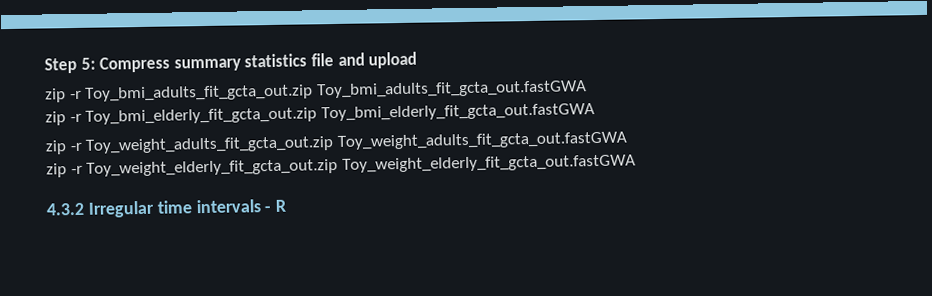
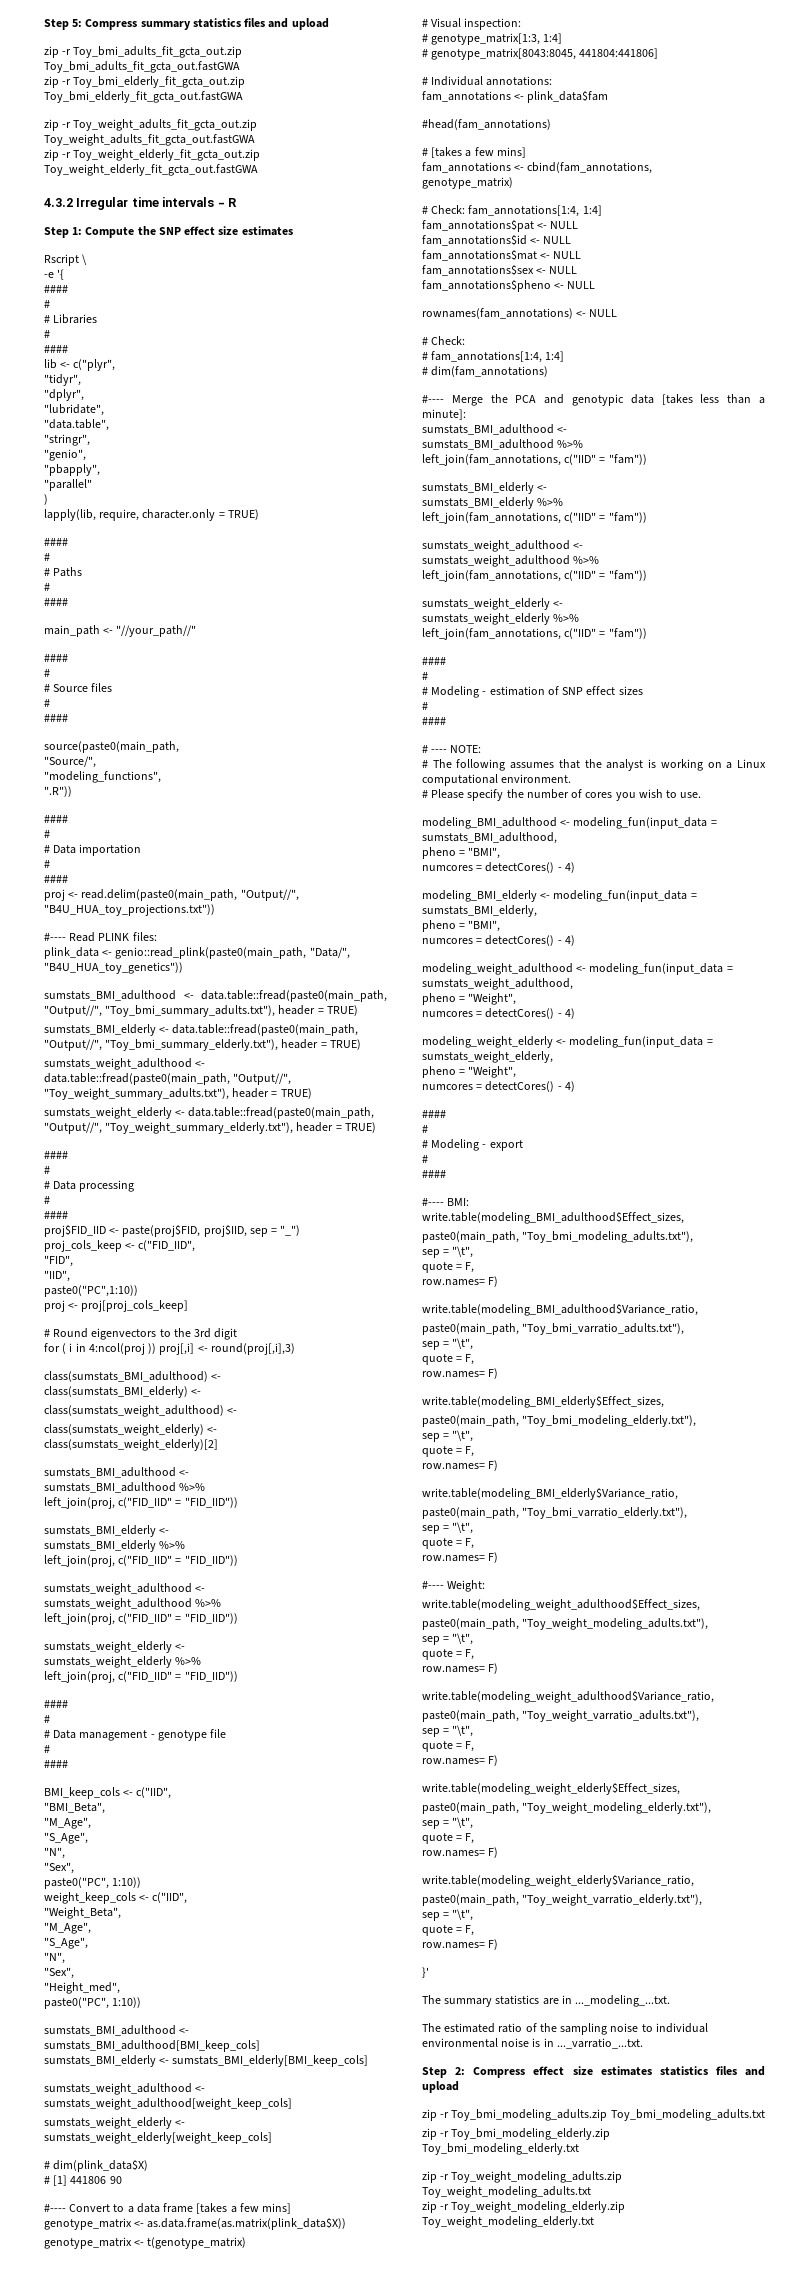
- Step 5: Compress summary statistics file and upload
+ Step 5: Compress summary statistics files and upload
+ Step 1: Compute the SNP effect size estimates
+ Rscript \
+ -e '{
+ ####
+ #
+ # Libraries
+ #
+ ####
+ lib <- c("plyr",
+ "tidyr",
+ "dplyr",
+ "lubridate",
+ "data.table",
+ "stringr",
+ "genio",
+ "pbapply",
+ "parallel"
+ )
+ lapply(lib, require, character.only = TRUE)
+ ####
+ #
+ # Paths
+ #
+ ####
+ main_path <- "//your_path//"
+ ####
+ #
+ # Source files
+ #
+ ####
+ source(paste0(main_path,
+ "Source/",
+ "modeling_functions",
+ ".R"))
+ ####
+ #
+ # Data importation
+ #
+ ####
+ proj <- read.delim(paste0(main_path, "Output//", "B4U_HUA_toy_projections.txt"))
+ #---- Read PLINK files:
+ plink_data <- genio::read_plink(paste0(main_path, "Data/", "B4U_HUA_toy_genetics"))
+ sumstats_BMI_adulthood <- data.table::fread(paste0(main_path, "Output//", "Toy_bmi_summary_adults.txt"), header = TRUE)
+ sumstats_BMI_elderly <- data.table::fread(paste0(main_path, "Output//", "Toy_bmi_summary_elderly.txt"), header = TRUE)
+ sumstats_weight_adulthood <- data.table::fread(paste0(main_path, "Output//", "Toy_weight_summary_adults.txt"), header = TRUE)
+ sumstats_weight_elderly <- data.table::fread(paste0(main_path, "Output//", "Toy_weight_summary_elderly.txt"), header = TRUE)
+ ####
+ #
+ # Data processing
+ #
+ ####
+ proj$FID_IID <- paste(proj$FID, proj$IID, sep = "_")
+ proj_cols_keep <- c("FID_IID",
+ "FID",
+ "IID",
+ paste0("PC",1:10))
+ proj <- proj[proj_cols_keep]
+ # Round eigenvectors to the 3rd digit
+ for ( i in 4:ncol(proj )) proj[,i] <- round(proj[,i],3)
+ class(sumstats_BMI_adulthood) <-
+ class(sumstats_BMI_elderly) <-
+ class(sumstats_weight_adulthood) <-
+ class(sumstats_weight_elderly) <- class(sumstats_weight_elderly)[2]
+ sumstats_BMI_adulthood <-
+ sumstats_BMI_adulthood %>%
+ left_join(proj, c("FID_IID" = "FID_IID"))
+ sumstats_BMI_elderly <-
+ sumstats_BMI_elderly %>%
+ left_join(proj, c("FID_IID" = "FID_IID"))
+ sumstats_weight_adulthood <-
+ sumstats_weight_adulthood %>%
+ left_join(proj, c("FID_IID" = "FID_IID"))
+ sumstats_weight_elderly <-
+ sumstats_weight_elderly %>%
+ left_join(proj, c("FID_IID" = "FID_IID"))
+ ####
+ #
+ # Data management - genotype file
+ #
+ ####
+ BMI_keep_cols <- c("IID",
+ "BMI_Beta",
+ "M_Age",
+ "S_Age",
+ "N",
+ "Sex",
+ paste0("PC", 1:10))
+ weight_keep_cols <- c("IID",
+ "Weight_Beta",
+ "M_Age",
+ "S_Age",
+ "N",
+ "Sex",
+ "Height_med",
+ paste0("PC", 1:10))
+ sumstats_BMI_adulthood <- sumstats_BMI_adulthood[BMI_keep_cols]
+ sumstats_BMI_elderly <- sumstats_BMI_elderly[BMI_keep_cols]
+ sumstats_weight_adulthood <- sumstats_weight_adulthood[weight_keep_cols]
+ sumstats_weight_elderly <- sumstats_weight_elderly[weight_keep_cols]
+ # dim(plink_data$X)
+ # [1] 441806 90
+ #---- Convert to a data frame [takes a few mins]
+ genotype_matrix <- as.data.frame(as.matrix(plink_data$X))
+ genotype_matrix <- t(genotype_matrix)
+ # Visual inspection:
+ # genotype_matrix[1:3, 1:4]
+ # genotype_matrix[8043:8045, 441804:441806]
+ # Individual annotations:
+ fam_annotations <- plink_data$fam
+ #head(fam_annotations)
+ # [takes a few mins]
+ fam_annotations <- cbind(fam_annotations,
+ genotype_matrix)
+ # Check: fam_annotations[1:4, 1:4]
+ fam_annotations$pat <- NULL
+ fam_annotations$id <- NULL
+ fam_annotations$mat <- NULL
+ fam_annotations$sex <- NULL
+ fam_annotations$pheno <- NULL
+ rownames(fam_annotations) <- NULL
+ # Check:
+ # fam_annotations[1:4, 1:4]
+ # dim(fam_annotations)
+ #---- Merge the PCA and genotypic data [takes less than a minute]:
+ sumstats_BMI_adulthood <-
+ sumstats_BMI_adulthood %>%
+ left_join(fam_annotations, c("IID" = "fam"))
+ sumstats_BMI_elderly <-
+ sumstats_BMI_elderly %>%
+ left_join(fam_annotations, c("IID" = "fam"))
+ sumstats_weight_adulthood <-
+ sumstats_weight_adulthood %>%
+ left_join(fam_annotations, c("IID" = "fam"))
+ sumstats_weight_elderly <-
+ sumstats_weight_elderly %>%
+ left_join(fam_annotations, c("IID" = "fam"))
+ ####
+ #
+ # Modeling - estimation of SNP effect sizes
+ #
+ ####
+ # ---- NOTE:
+ # The following assumes that the analyst is working on a Linux computational environment.
+ # Please specify the number of cores you wish to use.
+ modeling_BMI_adulthood <- modeling_fun(input_data = sumstats_BMI_adulthood,
+ pheno = "BMI",
+ numcores = detectCores() - 4)
+ modeling_BMI_elderly <- modeling_fun(input_data = sumstats_BMI_elderly,
+ pheno = "BMI",
+ numcores = detectCores() - 4)
+ modeling_weight_adulthood <- modeling_fun(input_data = sumstats_weight_adulthood,
+ pheno = "Weight",
+ numcores = detectCores() - 4)
+ modeling_weight_elderly <- modeling_fun(input_data = sumstats_weight_elderly,
+ pheno = "Weight",
+ numcores = detectCores() - 4)
+ ####
+ #
+ # Modeling - export
+ #
+ ####
+ #---- BMI:
+ write.table(modeling_BMI_adulthood$Effect_sizes,
+ paste0(main_path, "Toy_bmi_modeling_adults.txt"),
+ sep = "\t",
+ quote = F,
+ row.names= F)
+ write.table(modeling_BMI_adulthood$Variance_ratio,
+ paste0(main_path, "Toy_bmi_varratio_adults.txt"),
+ sep = "\t",
+ quote = F,
+ row.names= F)
+ write.table(modeling_BMI_elderly$Effect_sizes,
+ paste0(main_path, "Toy_bmi_modeling_elderly.txt"),
+ sep = "\t",
+ quote = F,
+ row.names= F)
+ write.table(modeling_BMI_elderly$Variance_ratio,
+ paste0(main_path, "Toy_bmi_varratio_elderly.txt"),
+ sep = "\t",
+ quote = F,
+ row.names= F)
+ #---- Weight:
+ write.table(modeling_weight_adulthood$Effect_sizes,
+ paste0(main_path, "Toy_weight_modeling_adults.txt"),
+ sep = "\t",
+ quote = F,
+ row.names= F)
+ write.table(modeling_weight_adulthood$Variance_ratio,
+ paste0(main_path, "Toy_weight_varratio_adults.txt"),
+ sep = "\t",
+ quote = F,
+ row.names= F)
+ write.table(modeling_weight_elderly$Effect_sizes,
+ paste0(main_path, "Toy_weight_modeling_elderly.txt"),
+ sep = "\t",
+ quote = F,
+ row.names= F)
+ write.table(modeling_weight_elderly$Variance_ratio,
+ paste0(main_path, "Toy_weight_varratio_elderly.txt"),
+ sep = "\t",
+ quote = F,
+ row.names= F)
+ }'
+ The summary statistics are in ..._modeling_...txt.
+ The estimated ratio of the sampling noise to individual environmental noise is in ..._varratio_...txt.
+ Step 2: Compress effect size estimates statistics files and upload
+ zip -r Toy_bmi_modeling_adults.zip Toy_bmi_modeling_adults.txt
+ zip -r Toy_bmi_modeling_elderly.zip Toy_bmi_modeling_elderly.txt
+ zip -r Toy_weight_modeling_adults.zip Toy_weight_modeling_adults.txt
+ zip -r Toy_weight_modeling_elderly.zip Toy_weight_modeling_elderly.txt

